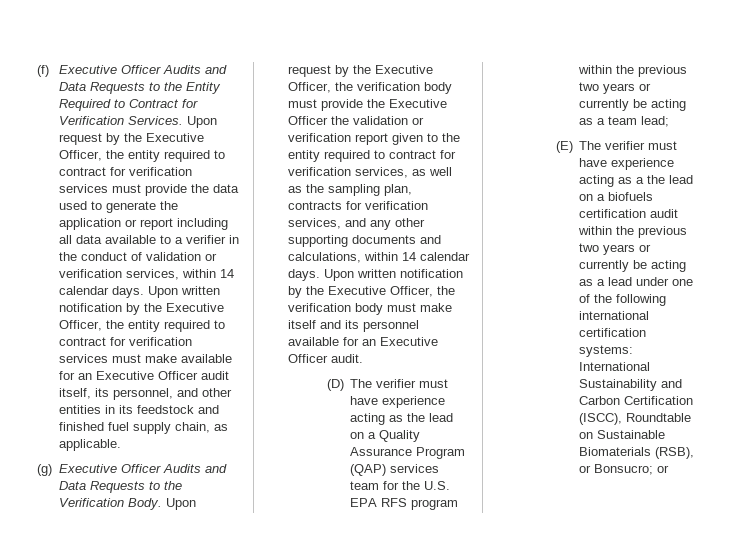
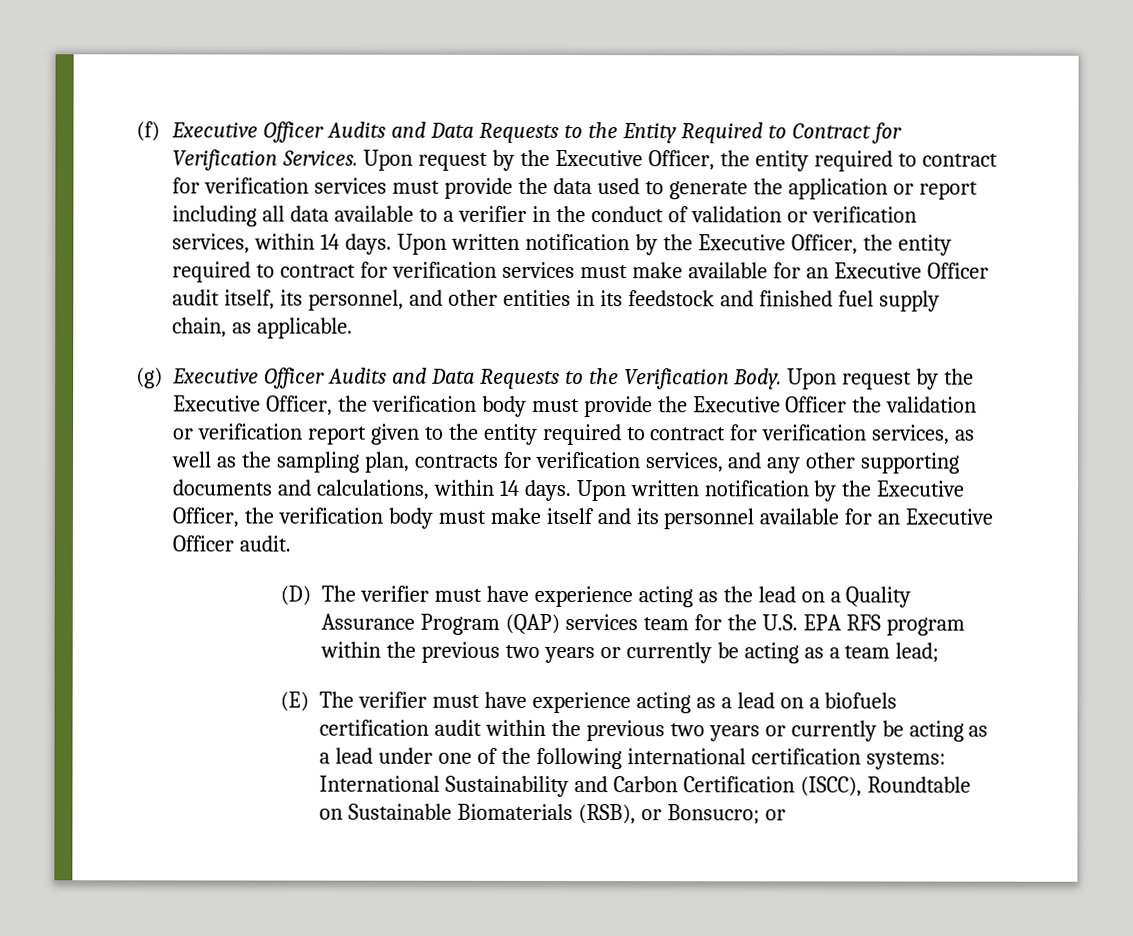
- Upon request by the Executive Officer, the entity required to contract for verification services must provide the data used to generate the application or report including all data available to a verifier in the conduct of validation or verification services, within 14 calendar days.
+ Upon request by the Executive Officer, the entity required to contract for verification services must provide the data used to generate the application or report including all data available to a verifier in the conduct of validation or verification services, within 14 days.
- Upon request by the Executive Officer, the verification body must provide the Executive Officer the validation or verification report given to the entity required to contract for verification services, as well as the sampling plan, contracts for verification services, and any other supporting documents and calculations, within 14 calendar days.
+ Upon request by the Executive Officer, the verification body must provide the Executive Officer the validation or verification report given to the entity required to contract for verification services, as well as the sampling plan, contracts for verification services, and any other supporting documents and calculations, within 14 days.
- (E) The verifier must have experience acting as a the lead on a biofuels certification audit within the previous two years or currently be acting as a lead under one of the following international certification systems: International Sustainability and Carbon Certification (ISCC), Roundtable on Sustainable Biomaterials (RSB), or Bonsucro; or
+ (E) The verifier must have experience acting as a lead on a biofuels certification audit within the previous two years or currently be acting as a lead under one of the following international certification systems: International Sustainability and Carbon Certification (ISCC), Roundtable on Sustainable Biomaterials (RSB), or Bonsucro; or

